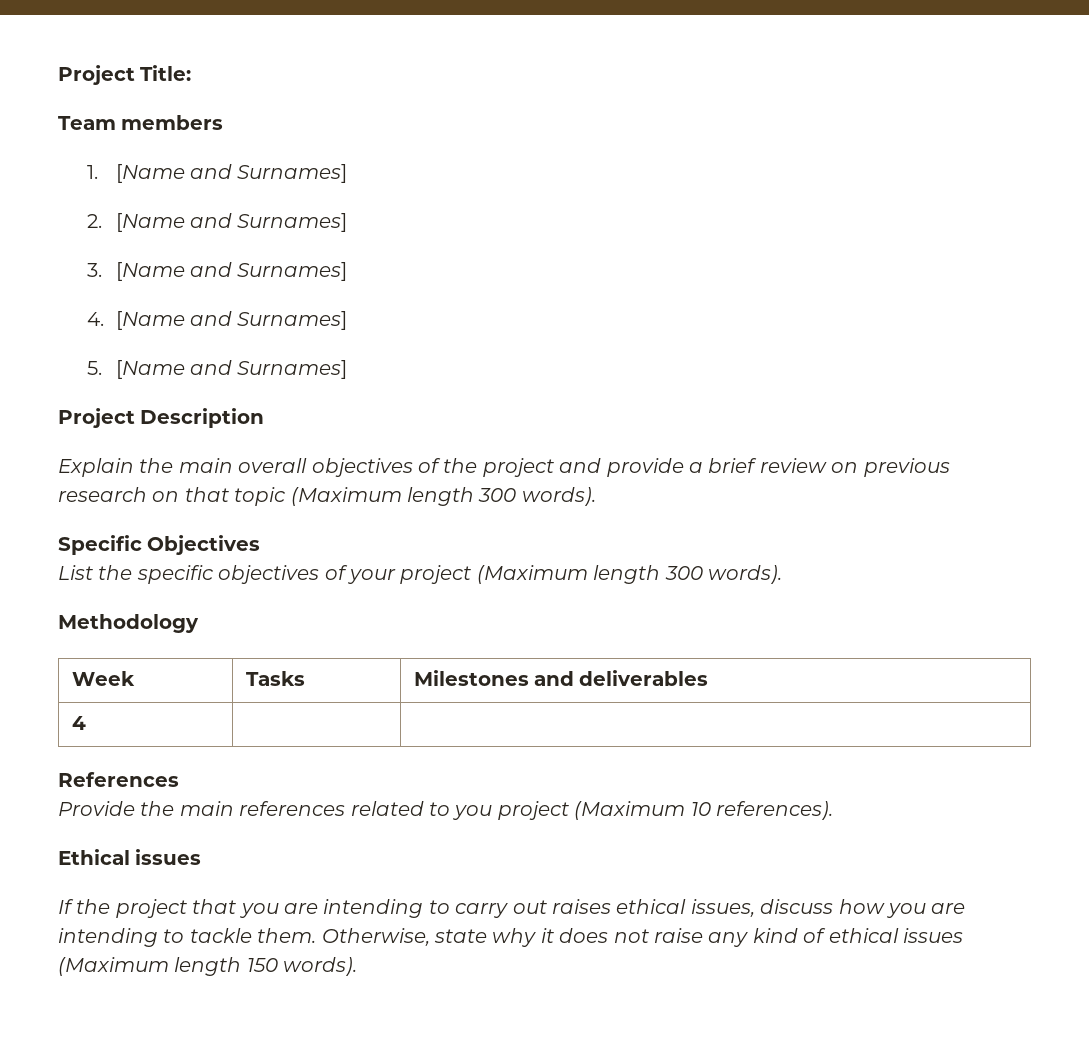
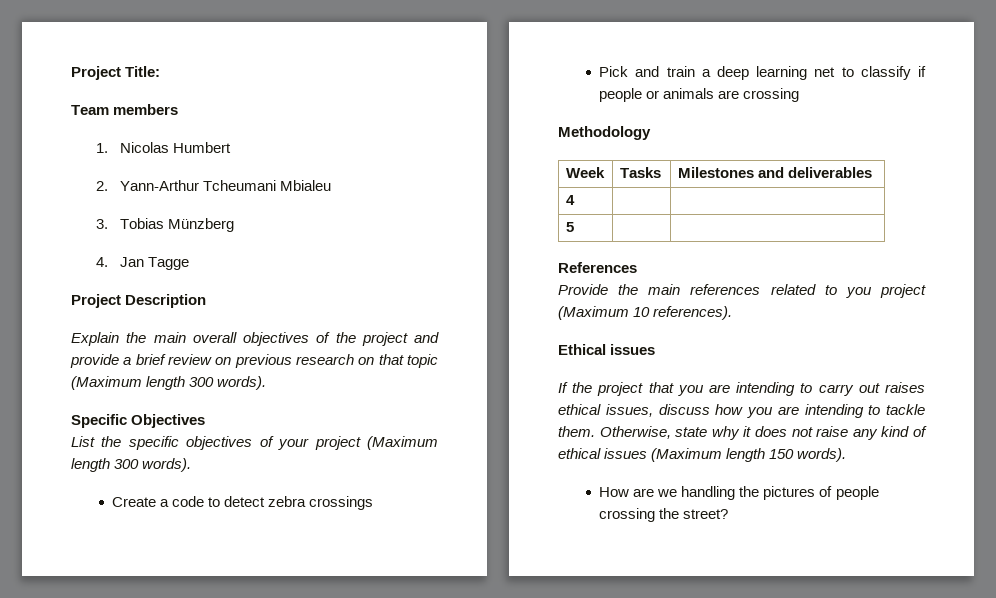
- 1. [Name and Surnames]
- 2. [Name and Surnames]
- 3. [Name and Surnames]
- 4. [Name and Surnames]
- 5. [Name and Surnames]
+ 1. Nicolas Humbert
+ 2. Yann-Arthur Tcheumani Mbialeu
+ 3. Tobias Münzberg
+ 4. Jan Tagge
+ Create a code to detect zebra crossings
+ Pick and train a deep learning net to classify if people or animals are crossing
+ 5 | |
+ How are we handling the pictures of people crossing the street?

